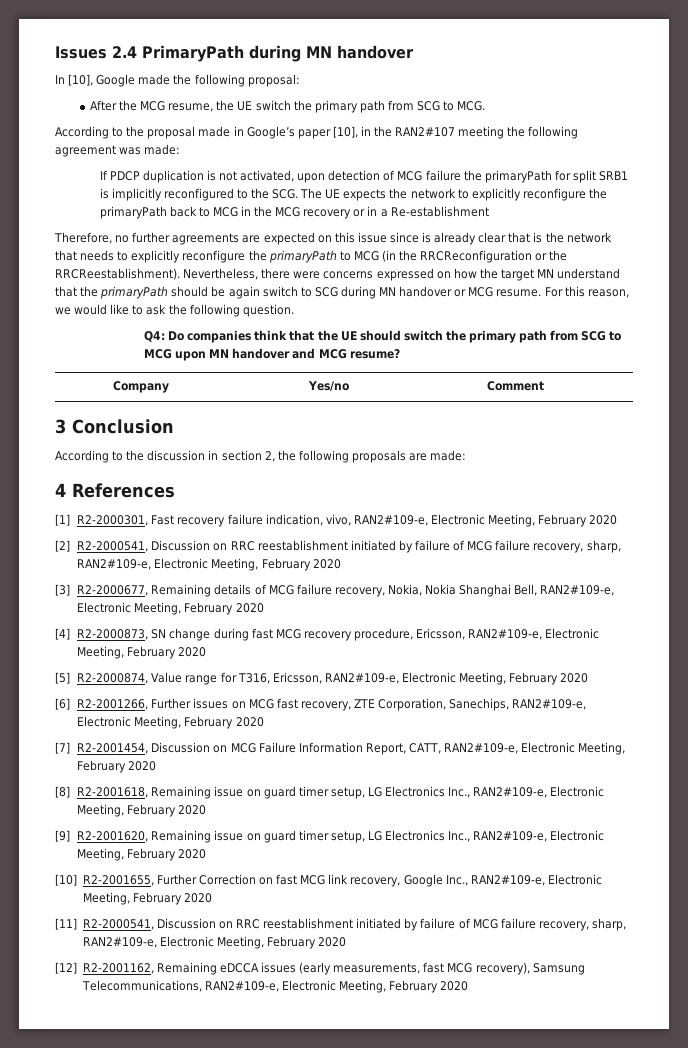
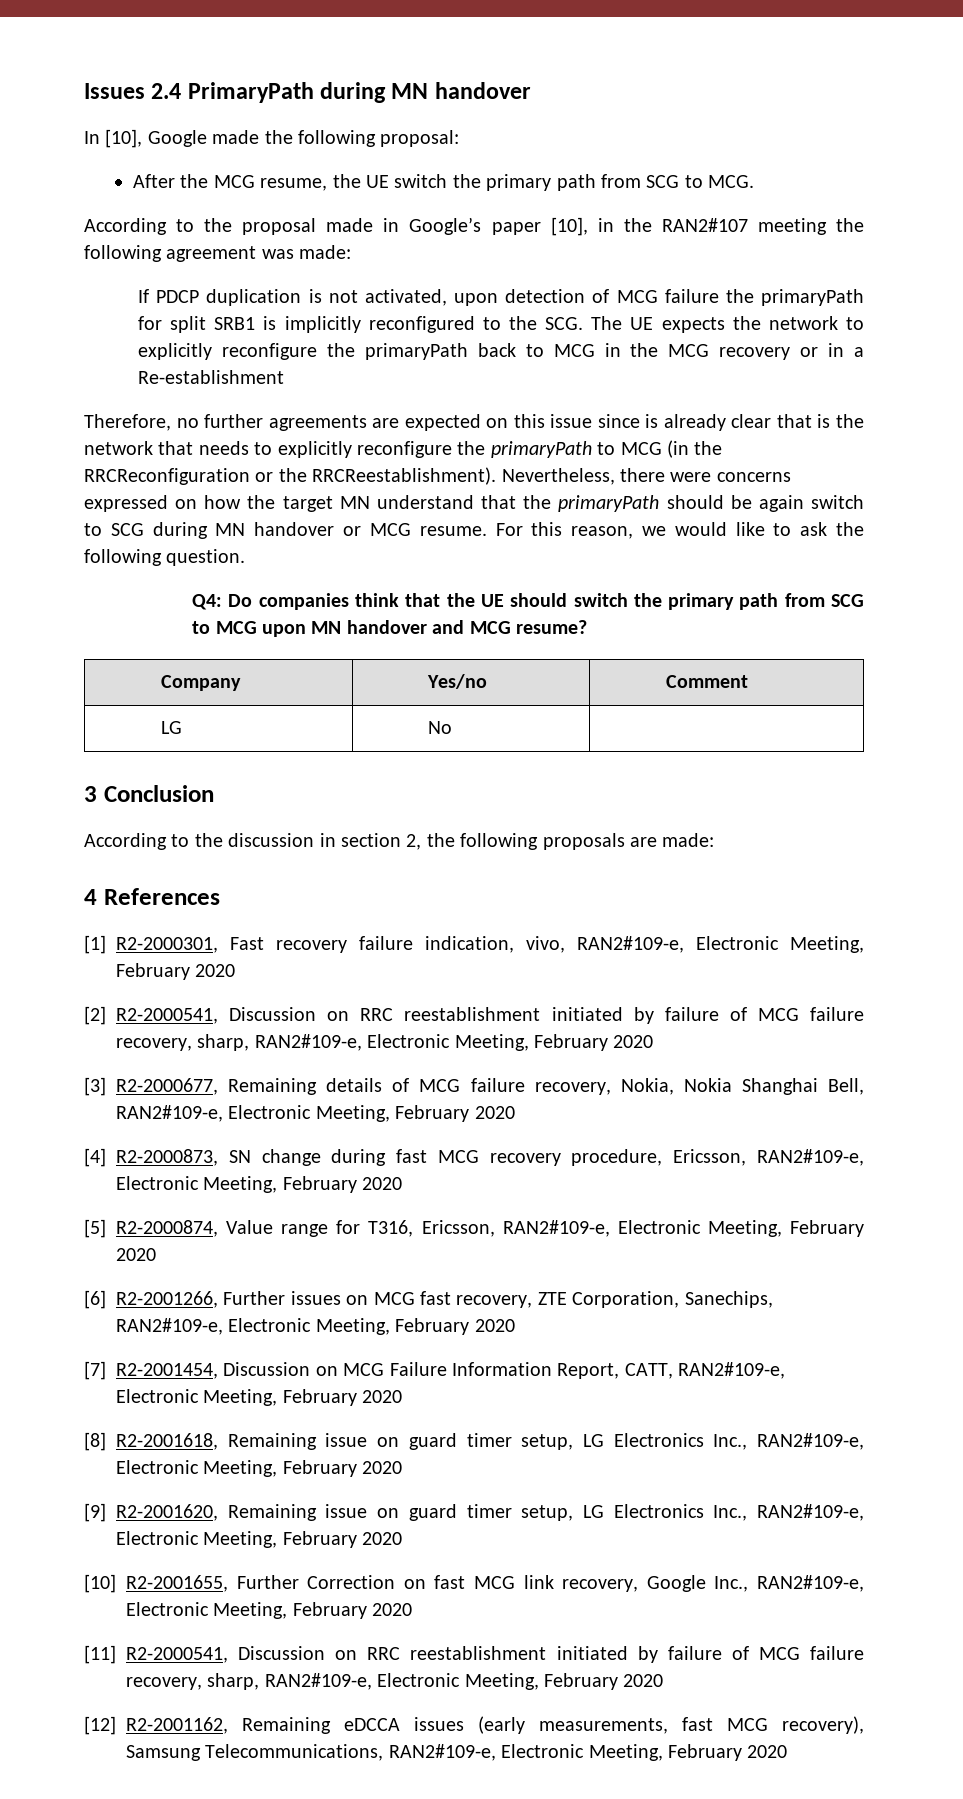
+ LG | No |

